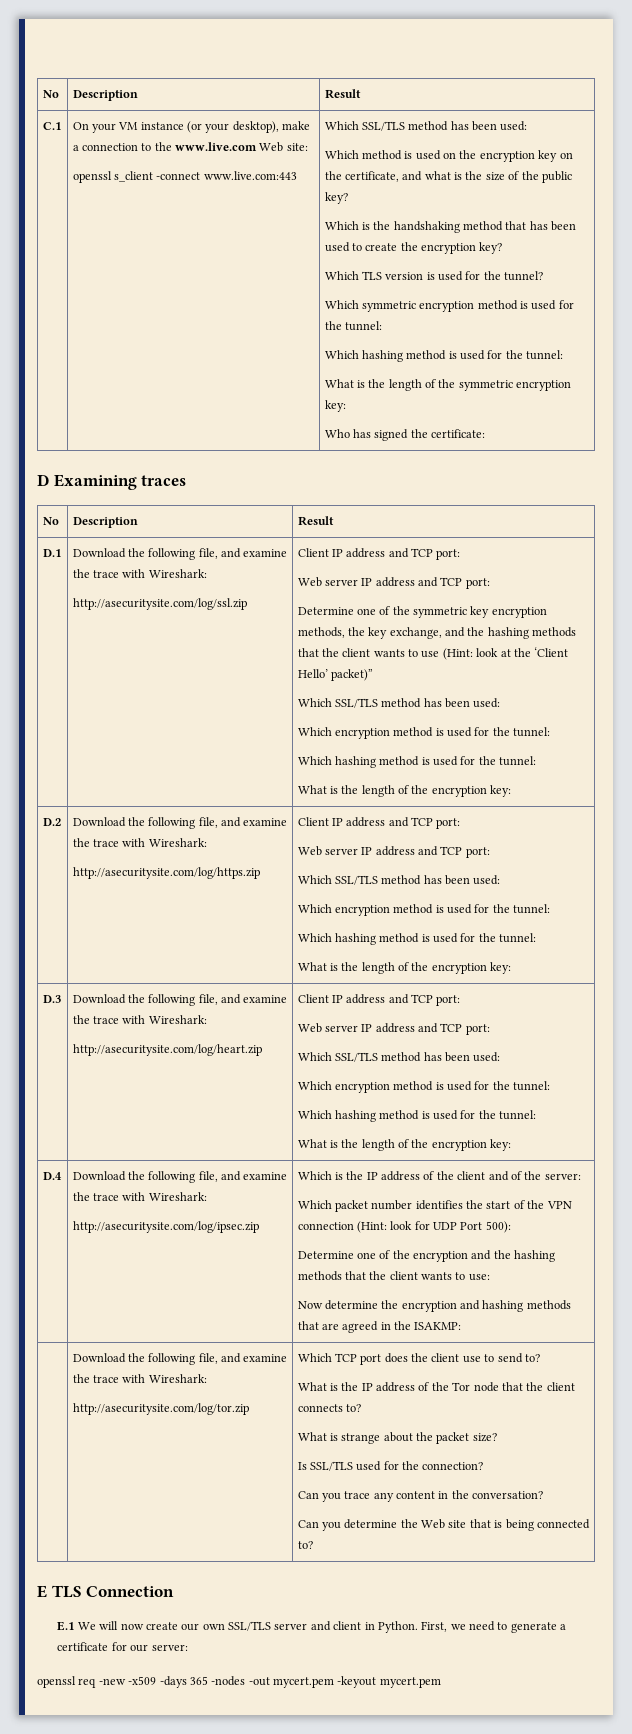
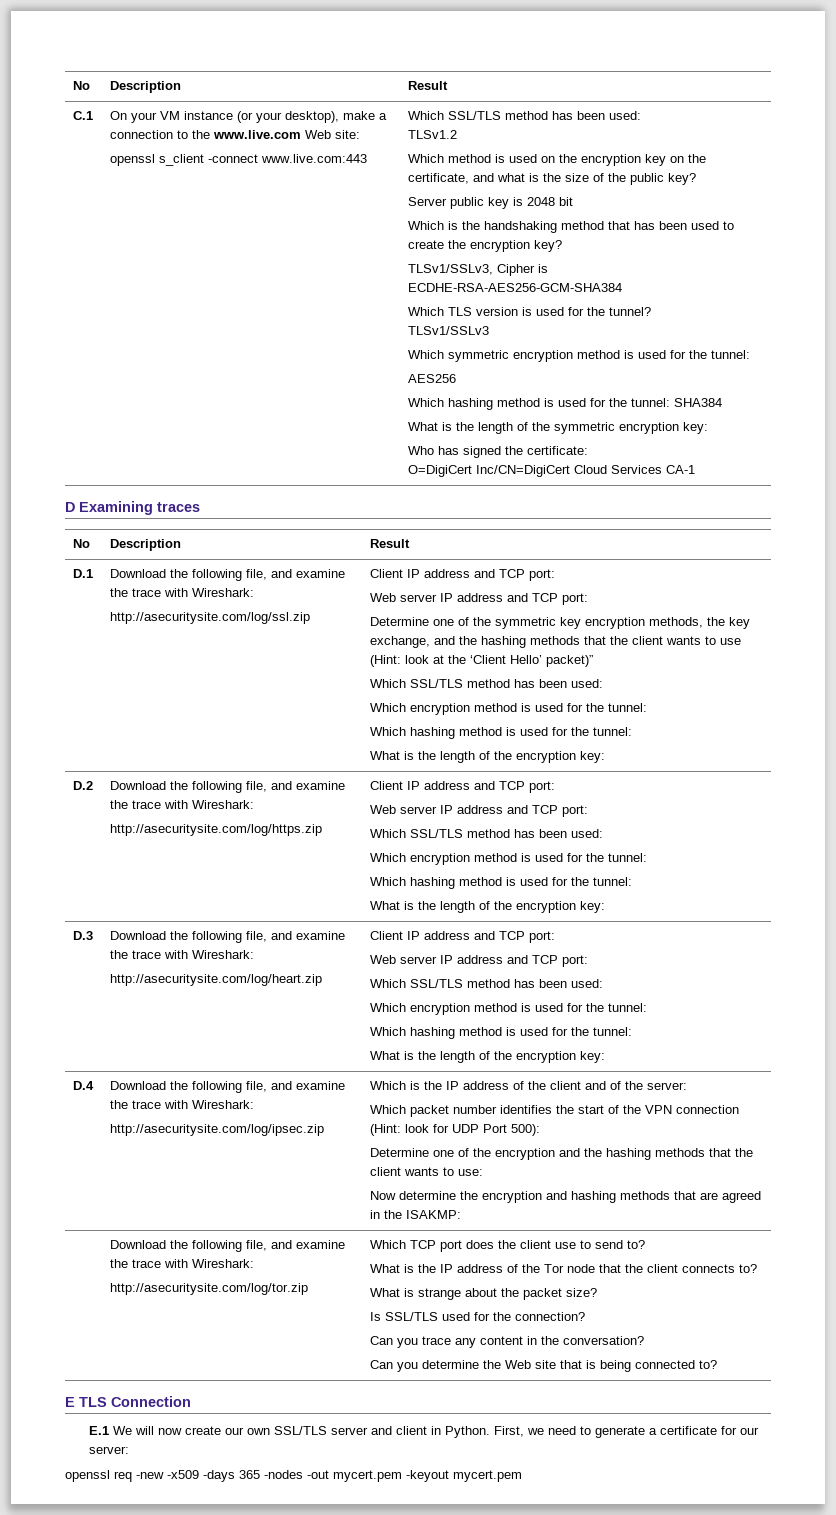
+ TLSv1.2
+ Server public key is 2048 bit
+ TLSv1/SSLv3, Cipher is ECDHE-RSA-AES256-GCM-SHA384
+ TLSv1/SSLv3
  Which symmetric encryption method is used for the tunnel:
- Which hashing method is used for the tunnel:
+ AES256
+ Which hashing method is used for the tunnel: SHA384
+ O=DigiCert Inc/CN=DigiCert Cloud Services CA-1

